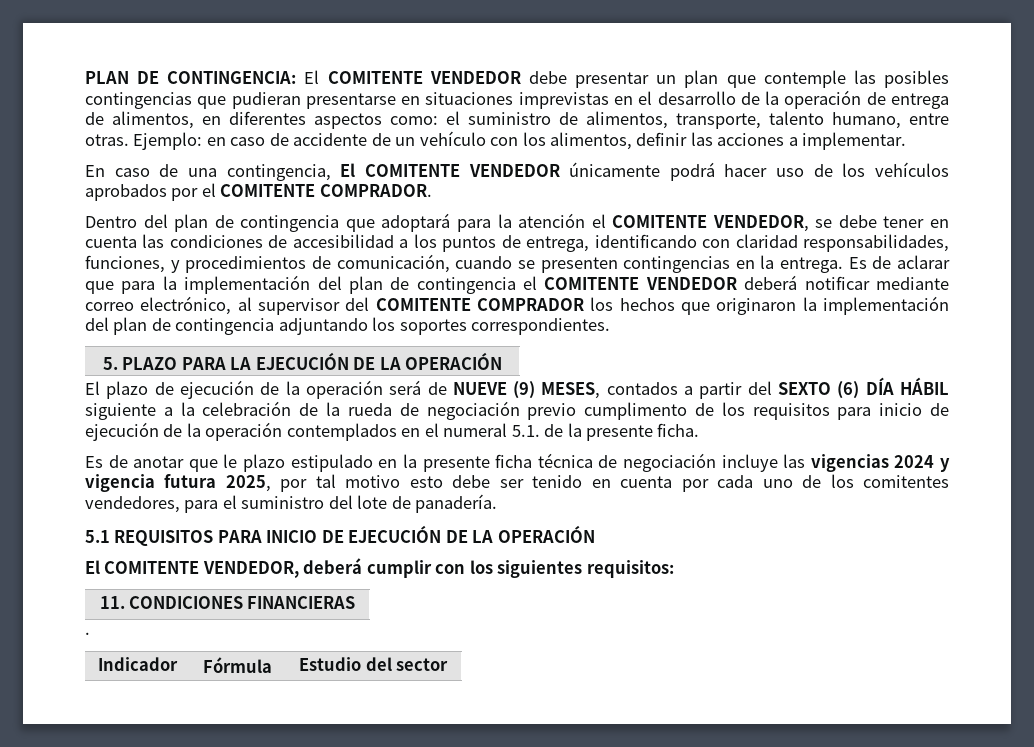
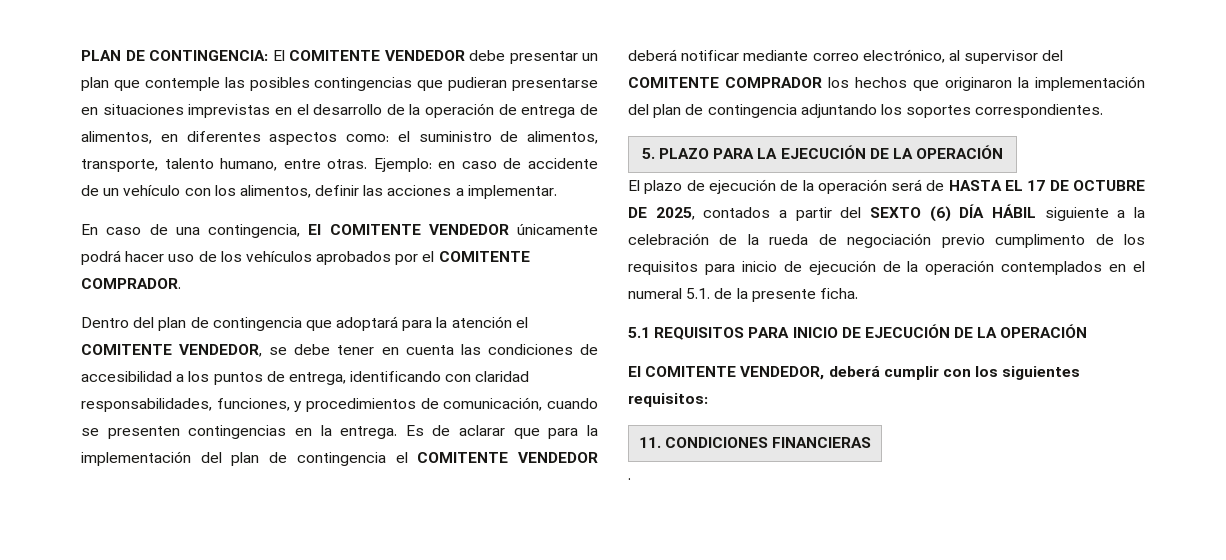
- El plazo de ejecución de la operación será de NUEVE (9) MESES, contados a partir del SEXTO (6) DÍA HÁBIL siguiente a la celebración de la rueda de negociación previo cumplimento de los requisitos para inicio de ejecución de la operación contemplados en el numeral 5.1. de la presente ficha.
+ El plazo de ejecución de la operación será de HASTA EL 17 DE OCTUBRE DE 2025, contados a partir del SEXTO (6) DÍA HÁBIL siguiente a la celebración de la rueda de negociación previo cumplimento de los requisitos para inicio de ejecución de la operación contemplados en el numeral 5.1. de la presente ficha.
- Es de anotar que le plazo estipulado en la presente ficha técnica de negociación incluye las vigencias 2024 y vigencia futura 2025, por tal motivo esto debe ser tenido en cuenta por cada uno de los comitentes vendedores, para el suministro del lote de panadería.
- Indicador | Fórmula | Estudio del sector

